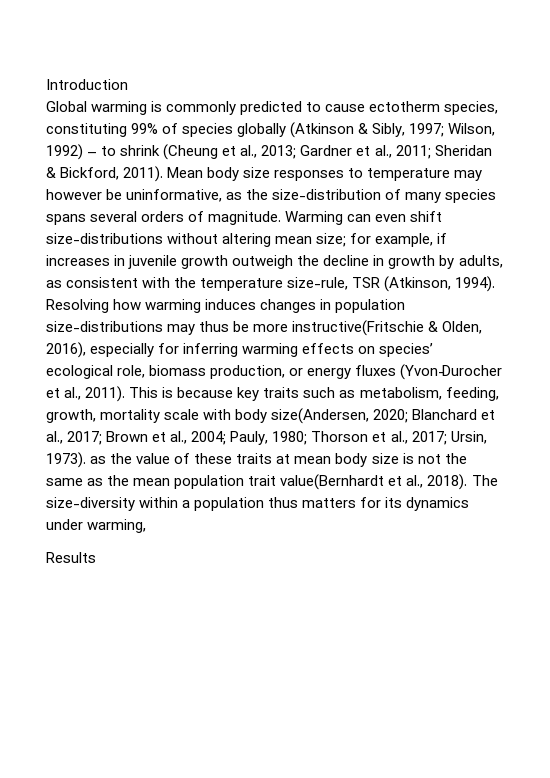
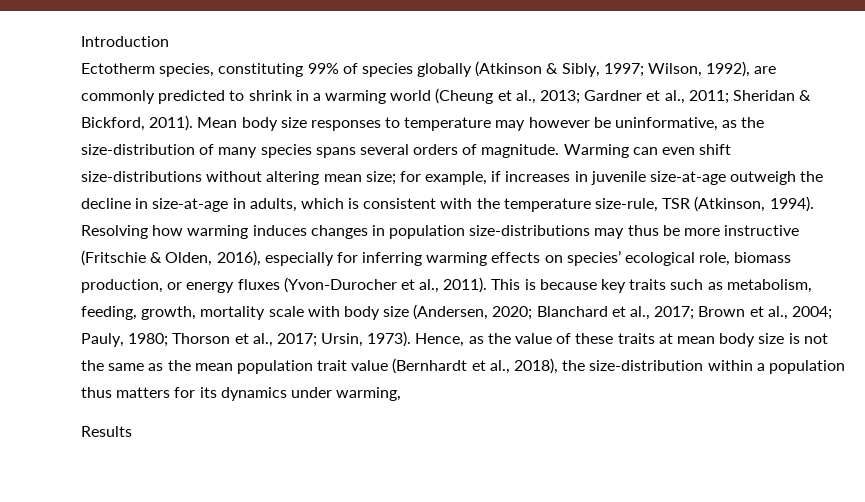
- Global warming is commonly predicted to cause ectotherm species, constituting 99% of species globally (Atkinson & Sibly, 1997; Wilson, 1992) – to shrink (Cheung et al., 2013; Gardner et al., 2011; Sheridan & Bickford, 2011).
+ Ectotherm species, constituting 99% of species globally (Atkinson & Sibly, 1997; Wilson, 1992), are commonly predicted to shrink in a warming world (Cheung et al., 2013; Gardner et al., 2011; Sheridan & Bickford, 2011).
- Warming can even shift size-distributions without altering mean size; for example, if increases in juvenile growth outweigh the decline in growth by adults, as consistent with the temperature size-rule, TSR (Atkinson, 1994).
+ Warming can even shift size-distributions without altering mean size; for example, if increases in juvenile size-at-age outweigh the decline in size-at-age in adults, which is consistent with the temperature size-rule, TSR (Atkinson, 1994).
- Resolving how warming induces changes in population size-distributions may thus be more instructive(Fritschie & Olden, 2016), especially for inferring warming effects on species’ ecological role, biomass production, or energy fluxes (Yvon‐Durocher et al., 2011).
+ Resolving how warming induces changes in population size-distributions may thus be more instructive (Fritschie & Olden, 2016), especially for inferring warming effects on species’ ecological role, biomass production, or energy fluxes (Yvon‐Durocher et al., 2011).
- This is because key traits such as metabolism, feeding, growth, mortality scale with body size(Andersen, 2020; Blanchard et al., 2017; Brown et al., 2004; Pauly, 1980; Thorson et al., 2017; Ursin, 1973). as the value of these traits at mean body size is not the same as the mean population trait value(Bernhardt et al., 2018). The size-diversity within a population thus matters for its dynamics under warming,
+ This is because key traits such as metabolism, feeding, growth, mortality scale with body size (Andersen, 2020; Blanchard et al., 2017; Brown et al., 2004; Pauly, 1980; Thorson et al., 2017; Ursin, 1973). Hence, as the value of these traits at mean body size is not the same as the mean population trait value (Bernhardt et al., 2018), the size-distribution within a population thus matters for its dynamics under warming,

